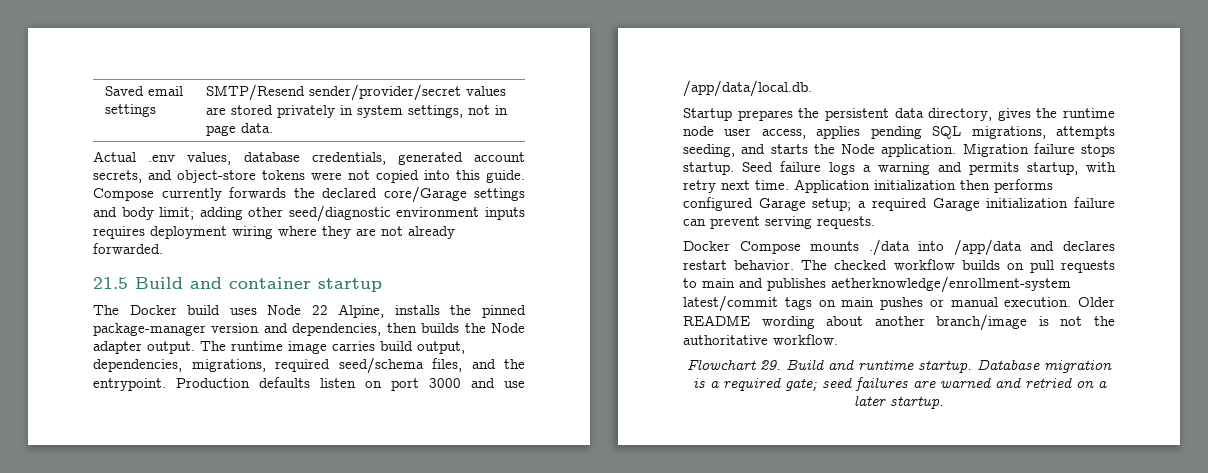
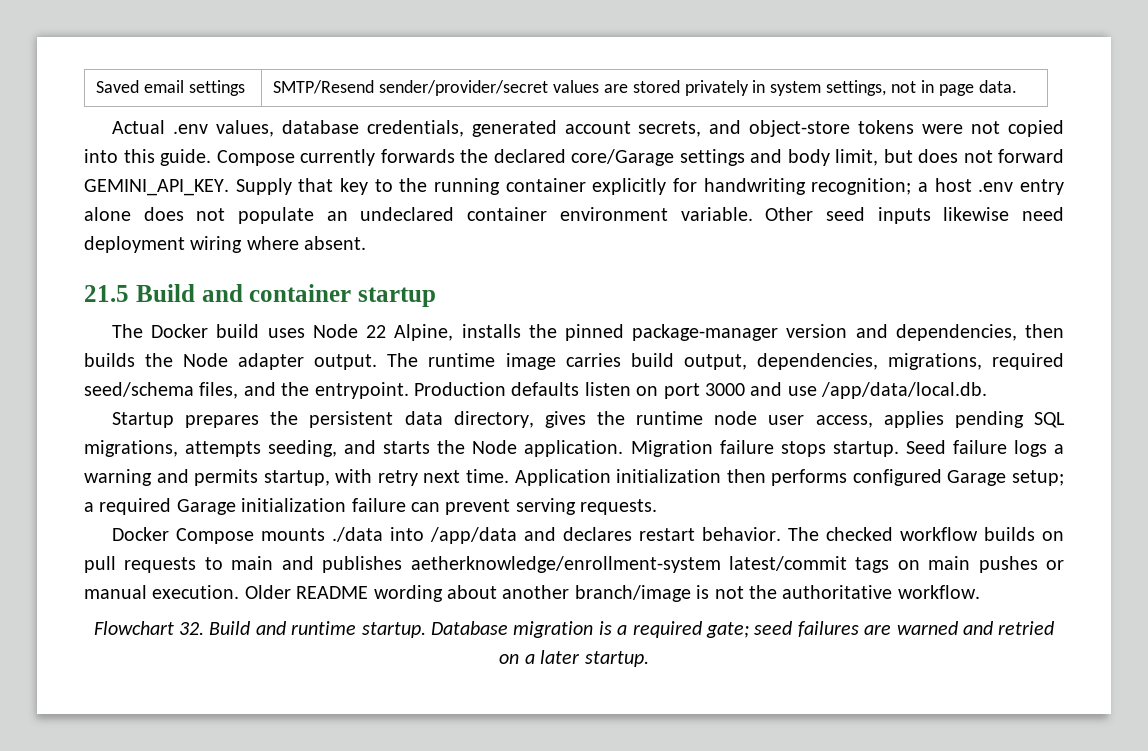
- Compose currently forwards the declared core/Garage settings and body limit; adding other seed/diagnostic environment inputs requires deployment wiring where they are not already forwarded.
+ Compose currently forwards the declared core/Garage settings and body limit, but does not forward GEMINI_API_KEY. Supply that key to the running container explicitly for handwriting recognition; a host .env entry alone does not populate an undeclared container environment variable. Other seed inputs likewise need deployment wiring where absent.
- Flowchart 29. Build and runtime startup.
+ Flowchart 32. Build and runtime startup.

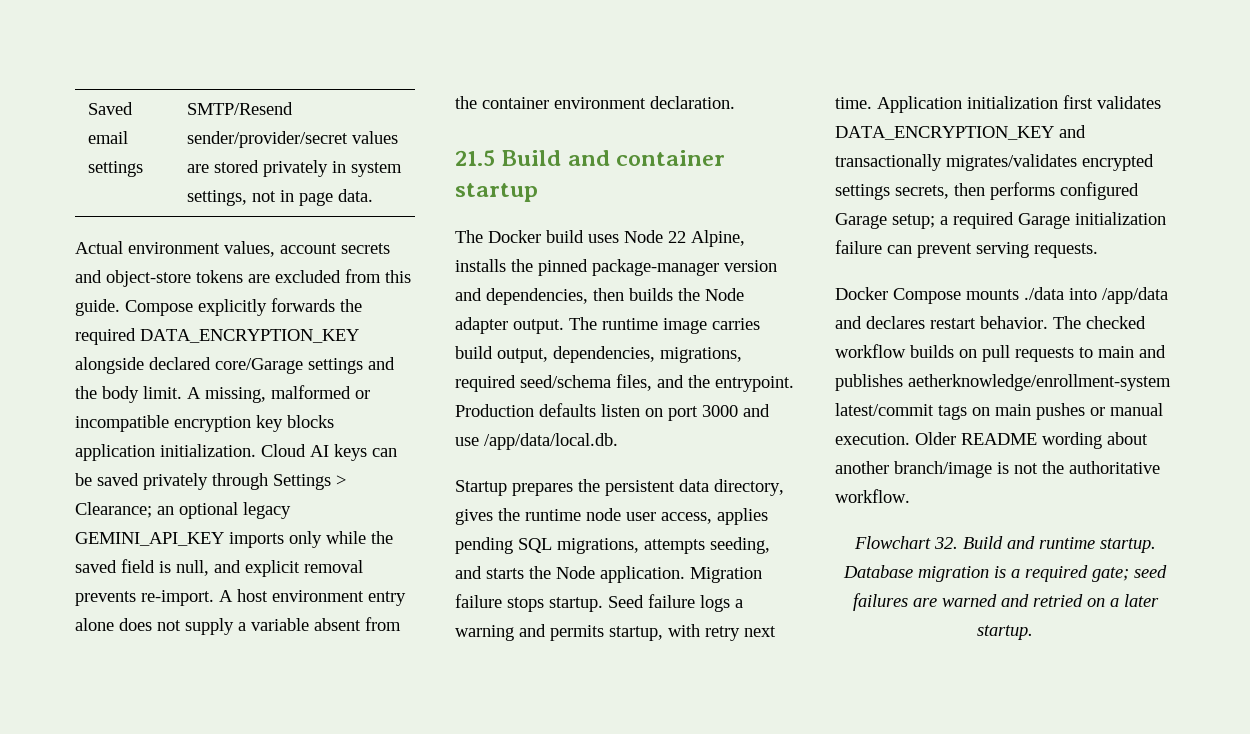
- Actual .env values, database credentials, generated account secrets, and object-store tokens were not copied into this guide.
+ Actual environment values, account secrets and object-store tokens are excluded from this guide.
- Compose currently forwards the declared core/Garage settings and body limit, but does not forward GEMINI_API_KEY. Supply that key to the running container explicitly for handwriting recognition; a host .env entry alone does not populate an undeclared container environment variable. Other seed inputs likewise need deployment wiring where absent.
+ Compose explicitly forwards the required DATA_ENCRYPTION_KEY alongside declared core/Garage settings and the body limit. A missing, malformed or incompatible encryption key blocks application initialization. Cloud AI keys can be saved privately through Settings > Clearance; an optional legacy GEMINI_API_KEY imports only while the saved field is null, and explicit removal prevents re-import. A host environment entry alone does not supply a variable absent from the container environment declaration.
- Application initialization then performs configured Garage setup; a required Garage initialization failure can prevent serving requests.
+ Application initialization first validates DATA_ENCRYPTION_KEY and transactionally migrates/validates encrypted settings secrets, then performs configured Garage setup; a required Garage initialization failure can prevent serving requests.

